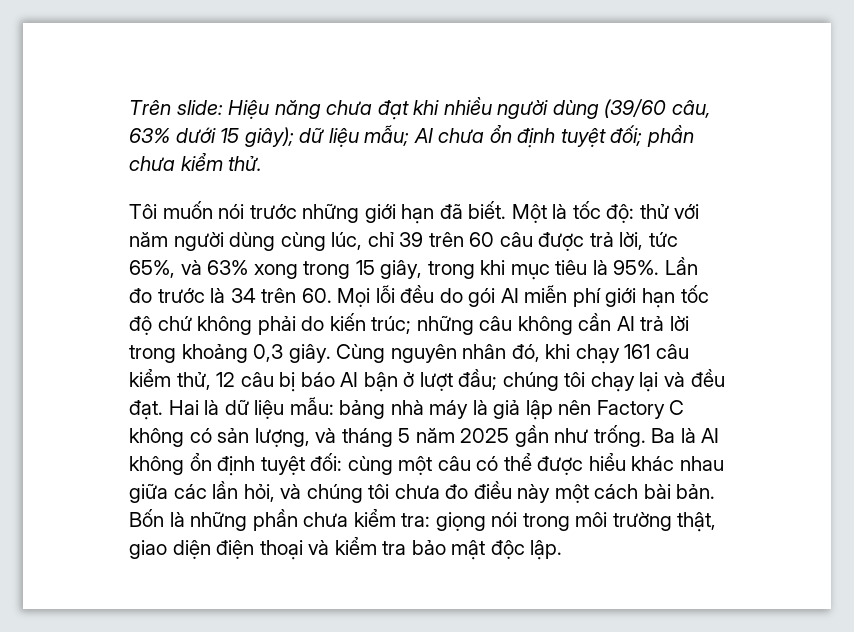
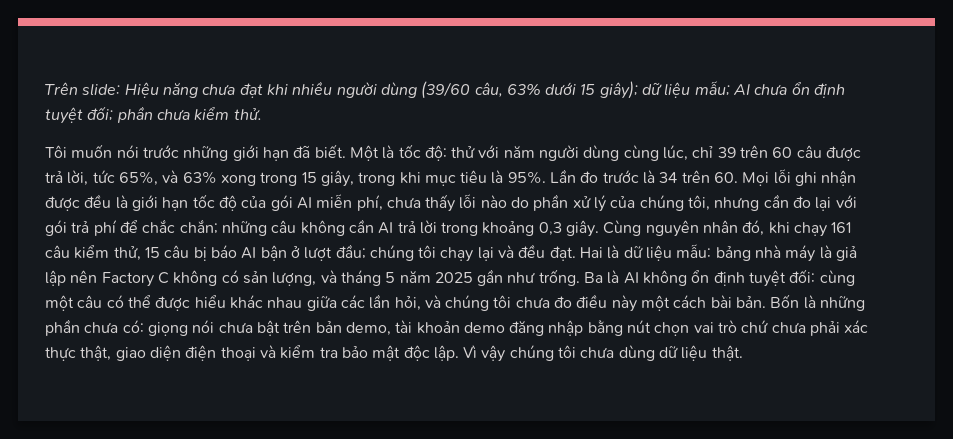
- Lần đo trước là 34 trên 60. Mọi lỗi đều do gói AI miễn phí giới hạn tốc độ chứ không phải do kiến trúc; những câu không cần AI trả lời trong khoảng 0,3 giây.
+ Lần đo trước là 34 trên 60. Mọi lỗi ghi nhận được đều là giới hạn tốc độ của gói AI miễn phí, chưa thấy lỗi nào do phần xử lý của chúng tôi, nhưng cần đo lại với gói trả phí để chắc chắn; những câu không cần AI trả lời trong khoảng 0,3 giây.
- Cùng nguyên nhân đó, khi chạy 161 câu kiểm thử, 12 câu bị báo AI bận ở lượt đầu; chúng tôi chạy lại và đều đạt.
+ Cùng nguyên nhân đó, khi chạy 161 câu kiểm thử, 15 câu bị báo AI bận ở lượt đầu; chúng tôi chạy lại và đều đạt.
- Bốn là những phần chưa kiểm tra: giọng nói trong môi trường thật, giao diện điện thoại và kiểm tra bảo mật độc lập.
+ Bốn là những phần chưa có: giọng nói chưa bật trên bản demo, tài khoản demo đăng nhập bằng nút chọn vai trò chứ chưa phải xác thực thật, giao diện điện thoại và kiểm tra bảo mật độc lập.
+ Vì vậy chúng tôi chưa dùng dữ liệu thật.

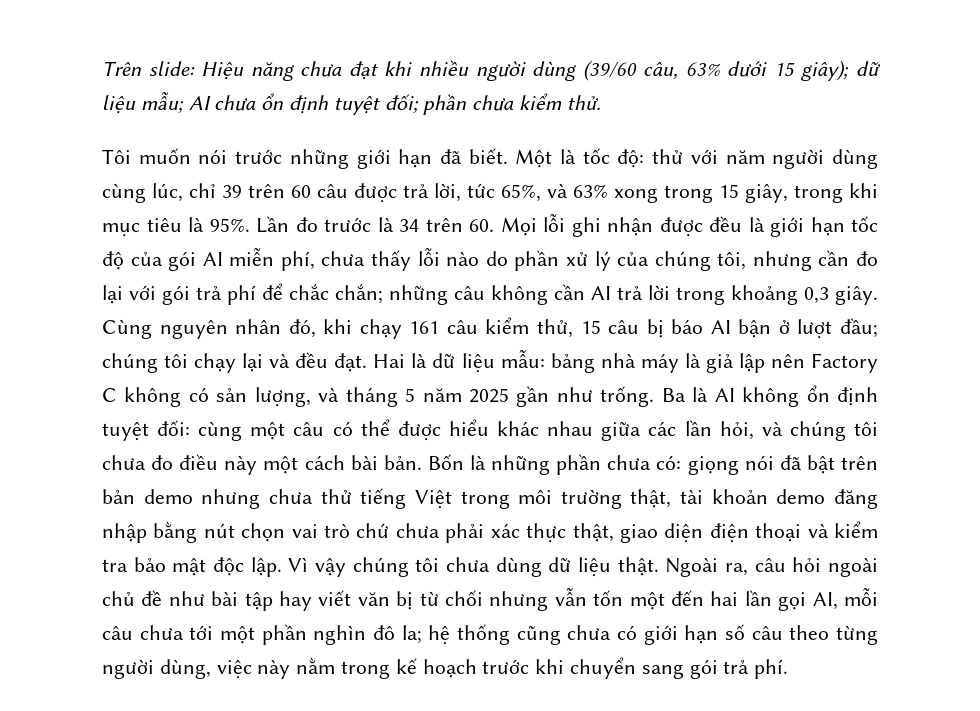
- Bốn là những phần chưa có: giọng nói chưa bật trên bản demo, tài khoản demo đăng nhập bằng nút chọn vai trò chứ chưa phải xác thực thật, giao diện điện thoại và kiểm tra bảo mật độc lập.
+ Bốn là những phần chưa có: giọng nói đã bật trên bản demo nhưng chưa thử tiếng Việt trong môi trường thật, tài khoản demo đăng nhập bằng nút chọn vai trò chứ chưa phải xác thực thật, giao diện điện thoại và kiểm tra bảo mật độc lập.
+ Ngoài ra, câu hỏi ngoài chủ đề như bài tập hay viết văn bị từ chối nhưng vẫn tốn một đến hai lần gọi AI, mỗi câu chưa tới một phần nghìn đô la; hệ thống cũng chưa có giới hạn số câu theo từng người dùng, việc này nằm trong kế hoạch trước khi chuyển sang gói trả phí.

